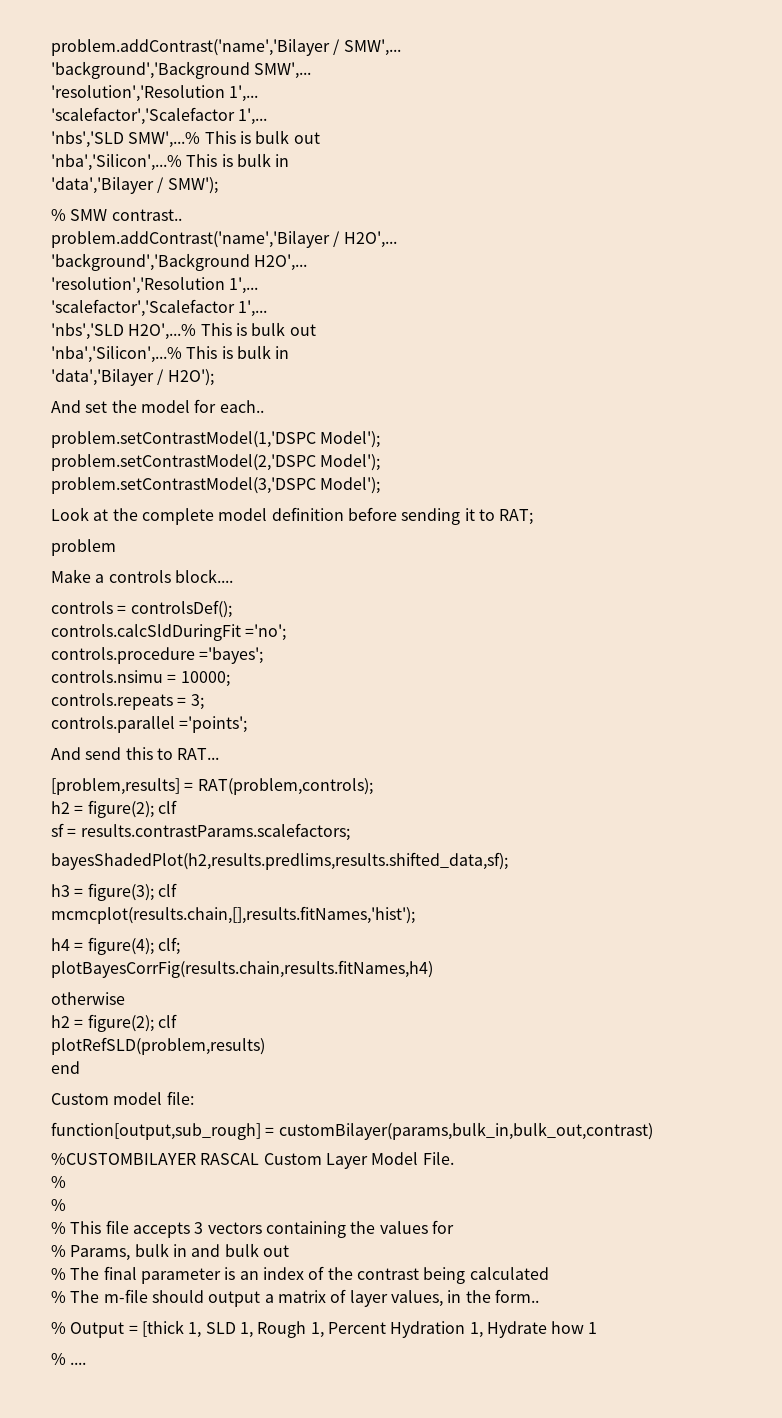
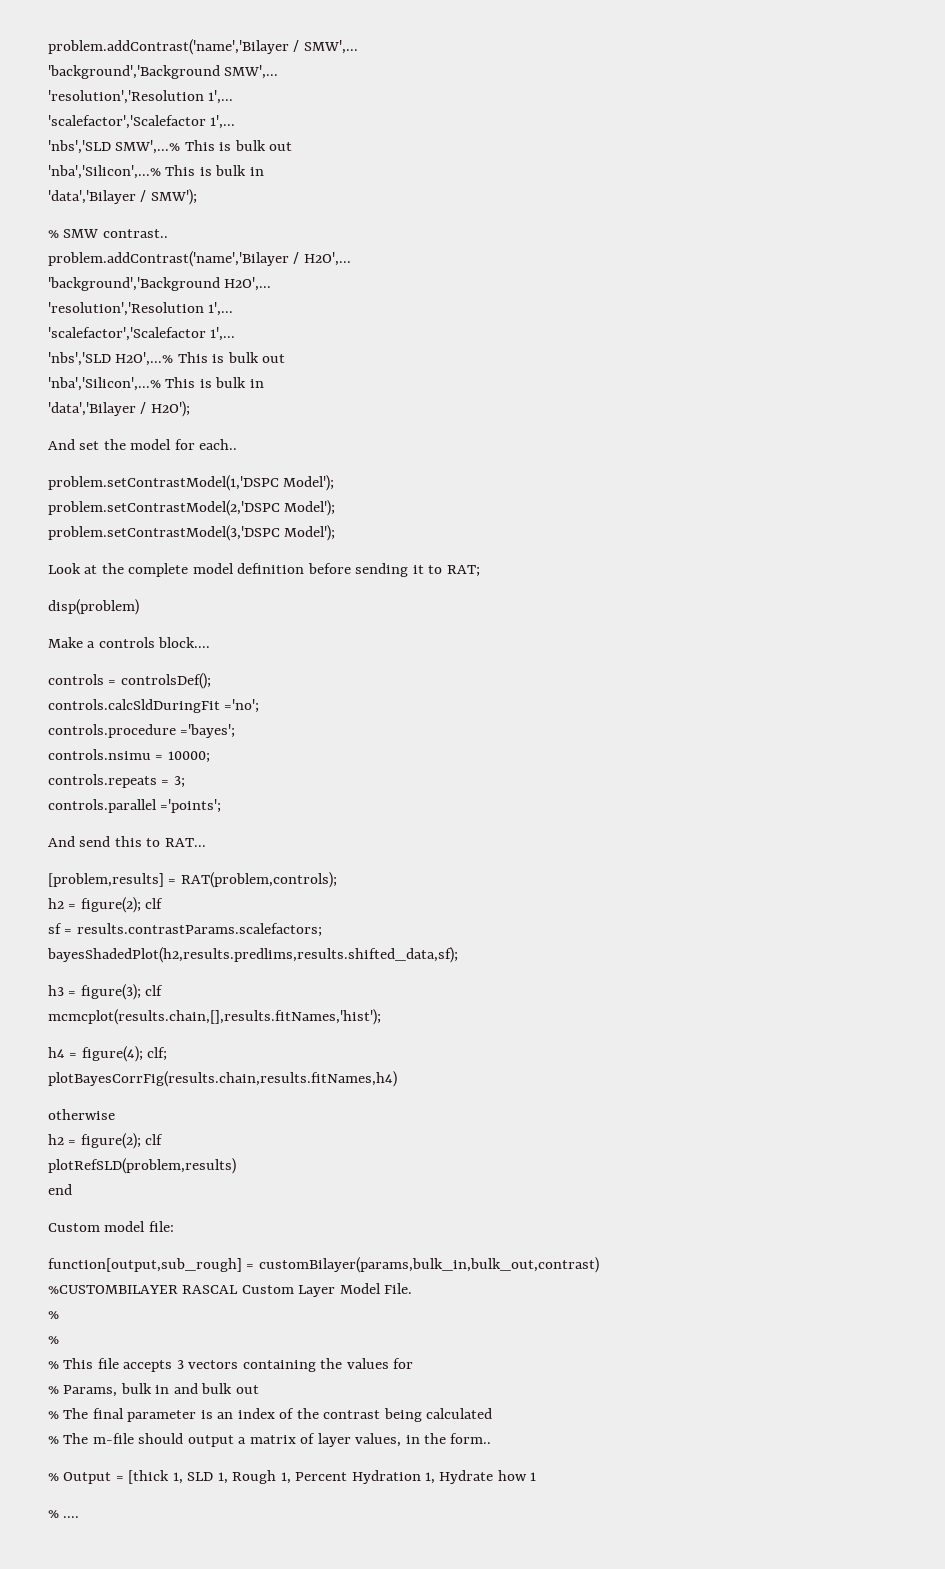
- problem
+ disp(problem)

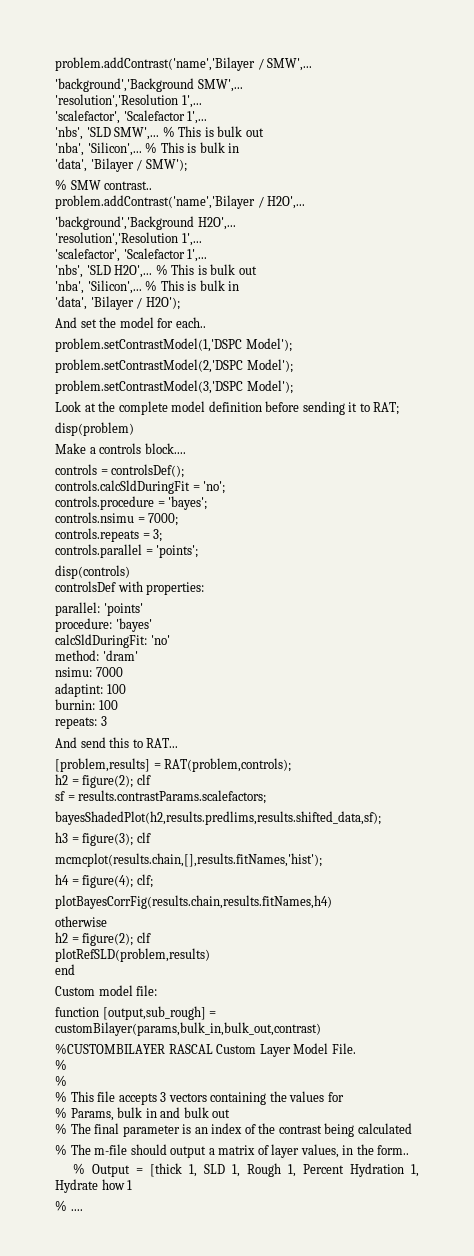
  'background','Background SMW',...
  'resolution','Resolution 1',...
- 'scalefactor','Scalefactor 1',...
- 'nbs','SLD SMW',...% This is bulk out
- 'nba','Silicon',...% This is bulk in
- 'data','Bilayer / SMW');
+ 'scalefactor', 'Scalefactor 1',...
+ 'nbs', 'SLD SMW',... % This is bulk out
+ 'nba', 'Silicon',... % This is bulk in
+ 'data', 'Bilayer / SMW');
  'background','Background H2O',...
  'resolution','Resolution 1',...
- 'scalefactor','Scalefactor 1',...
- 'nbs','SLD H2O',...% This is bulk out
- 'nba','Silicon',...% This is bulk in
- 'data','Bilayer / H2O');
+ 'scalefactor', 'Scalefactor 1',...
+ 'nbs', 'SLD H2O',... % This is bulk out
+ 'nba', 'Silicon',... % This is bulk in
+ 'data', 'Bilayer / H2O');
- controls.calcSldDuringFit ='no';
+ controls.calcSldDuringFit = 'no';
- controls.procedure ='bayes';
+ controls.procedure = 'bayes';
- controls.nsimu = 10000;
+ controls.nsimu = 7000;
- controls.parallel ='points';
+ controls.parallel = 'points';
+ disp(controls)
+ controlsDef with properties:
+ parallel: 'points'
+ procedure: 'bayes'
+ calcSldDuringFit: 'no'
+ method: 'dram'
+ nsimu: 7000
+ adaptint: 100
+ burnin: 100
+ repeats: 3
- function[output,sub_rough] = customBilayer(params,bulk_in,bulk_out,contrast)
+ function [output,sub_rough] = customBilayer(params,bulk_in,bulk_out,contrast)

